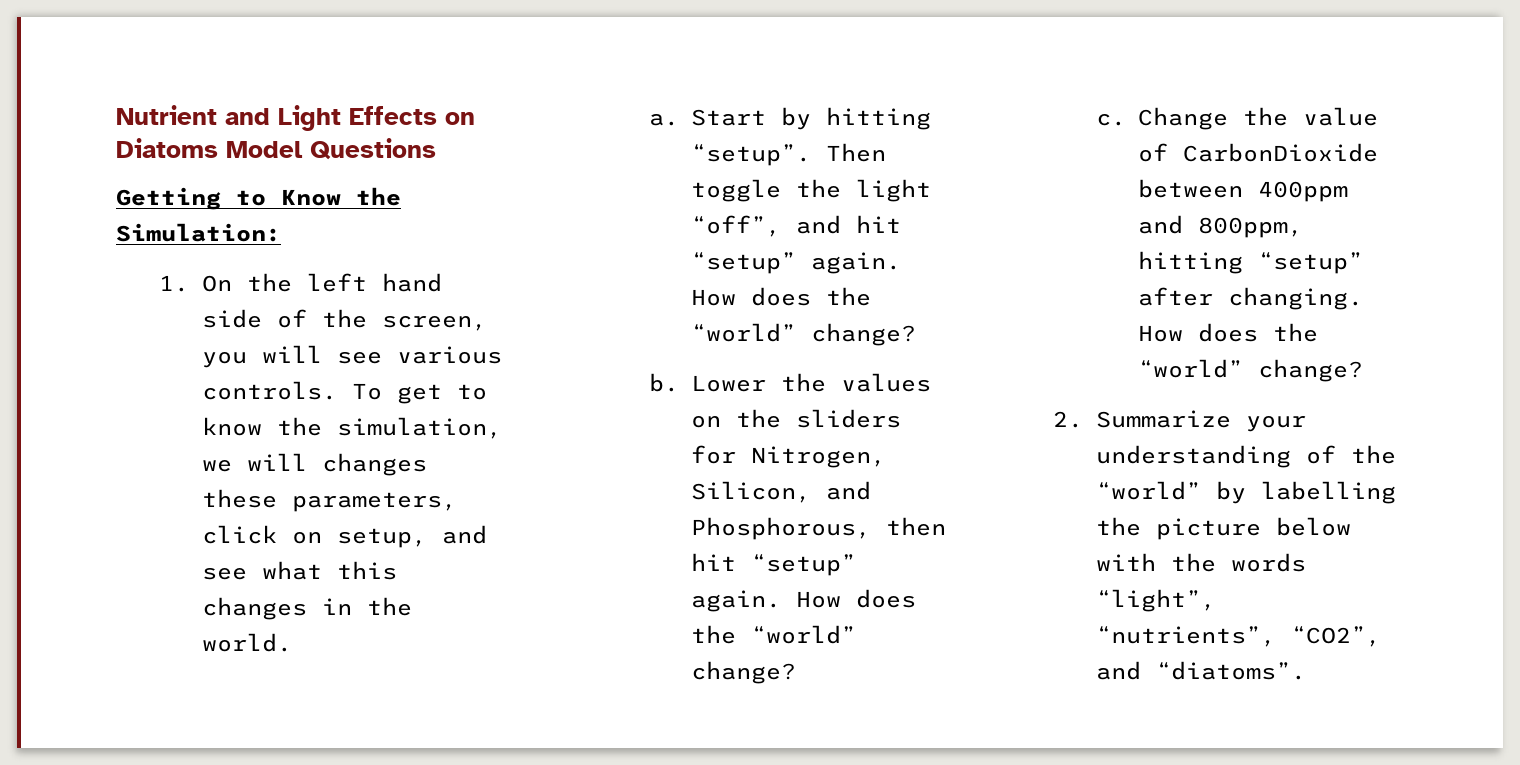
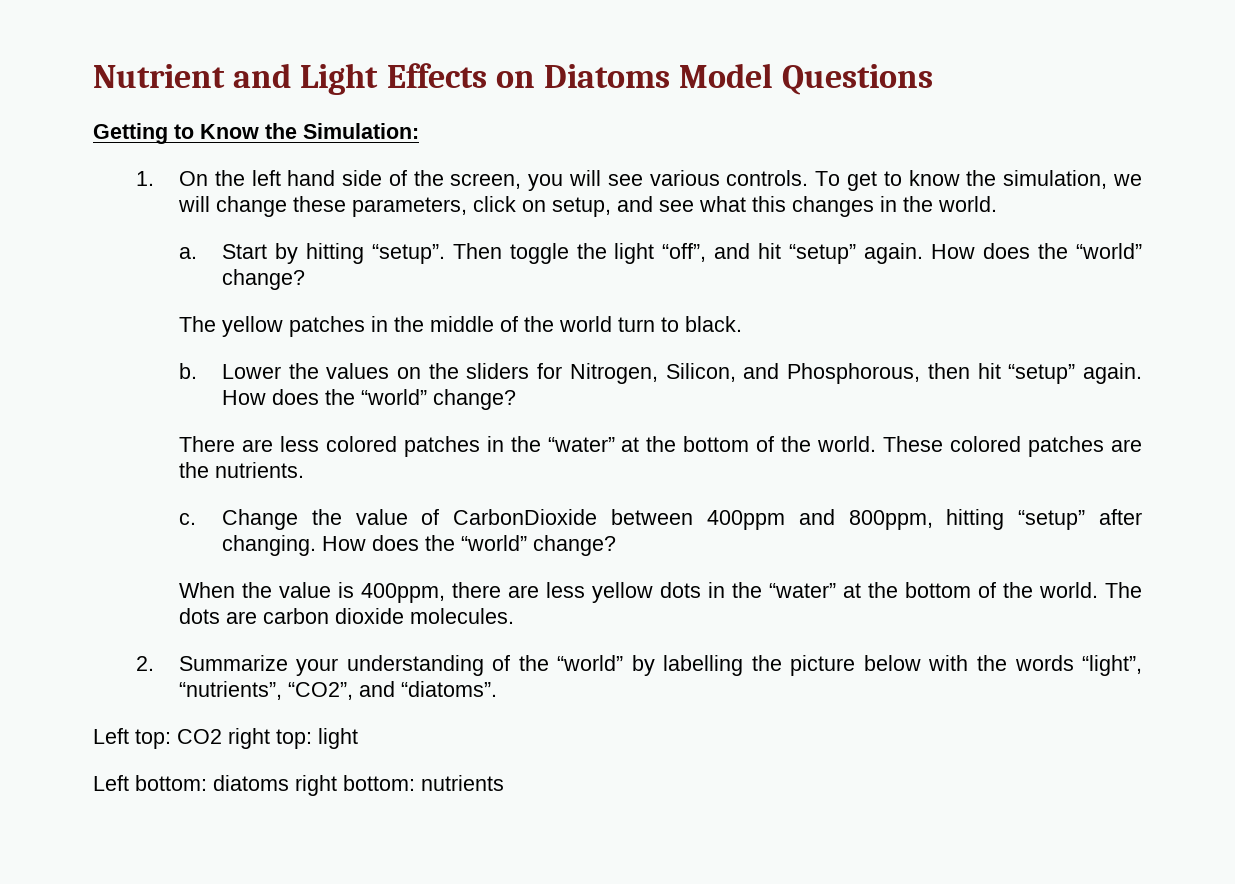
- To get to know the simulation, we will changes these parameters, click on setup, and see what this changes in the world.
+ To get to know the simulation, we will change these parameters, click on setup, and see what this changes in the world.
+ The yellow patches in the middle of the world turn to black.
+ There are less colored patches in the “water” at the bottom of the world. These colored patches are the nutrients.
+ When the value is 400ppm, there are less yellow dots in the “water” at the bottom of the world. The dots are carbon dioxide molecules.
+ Left top: CO2 right top: light
+ Left bottom: diatoms right bottom: nutrients

